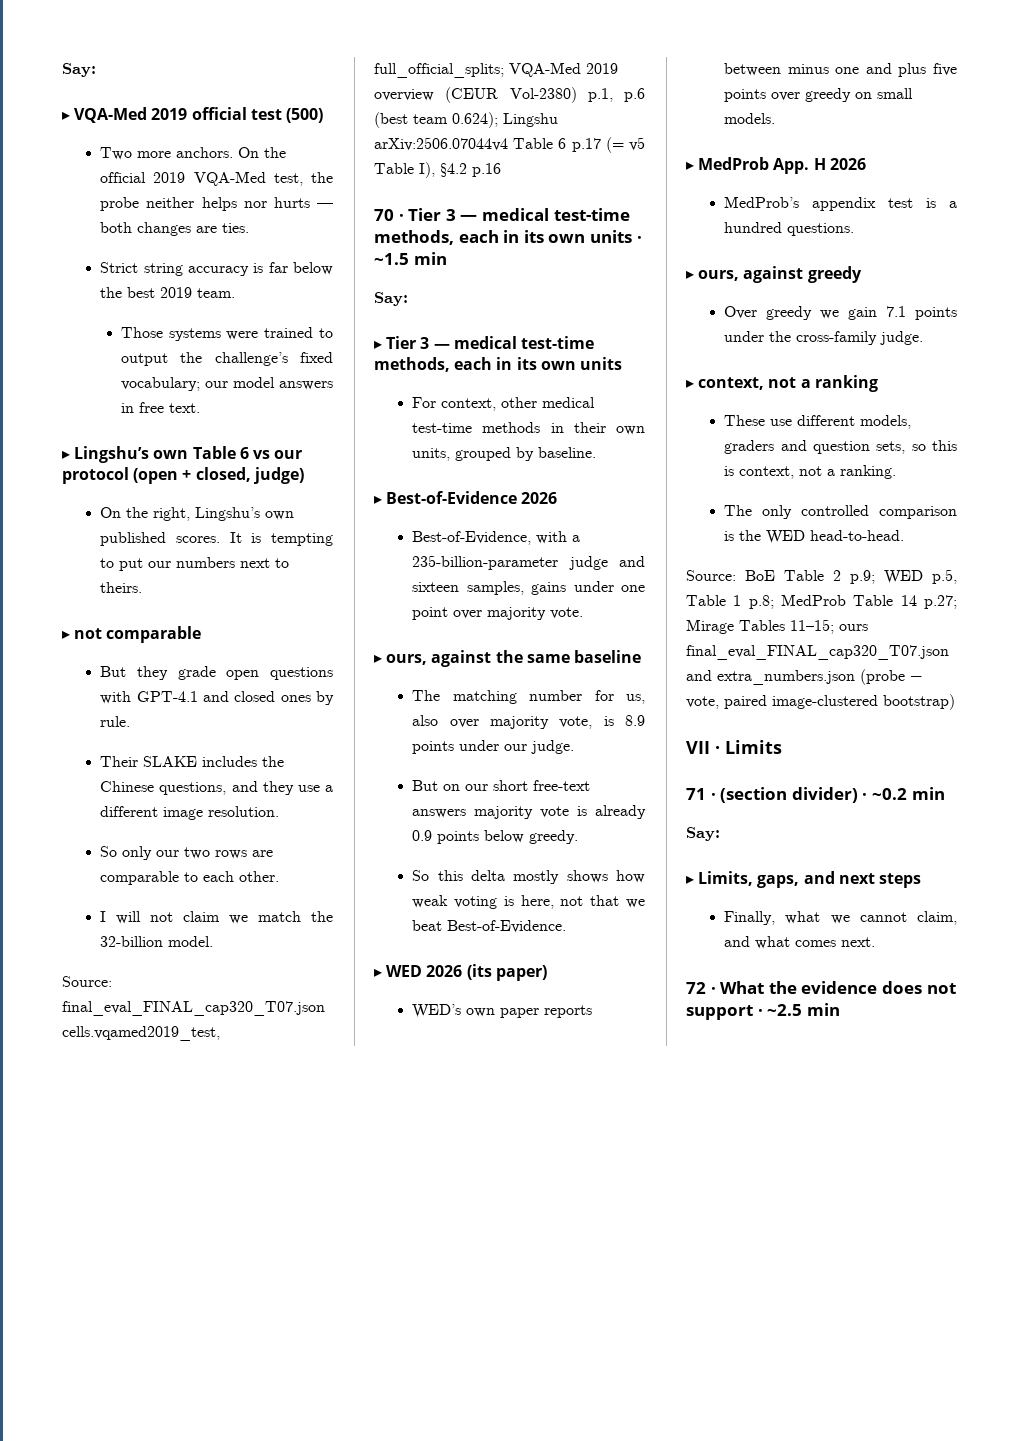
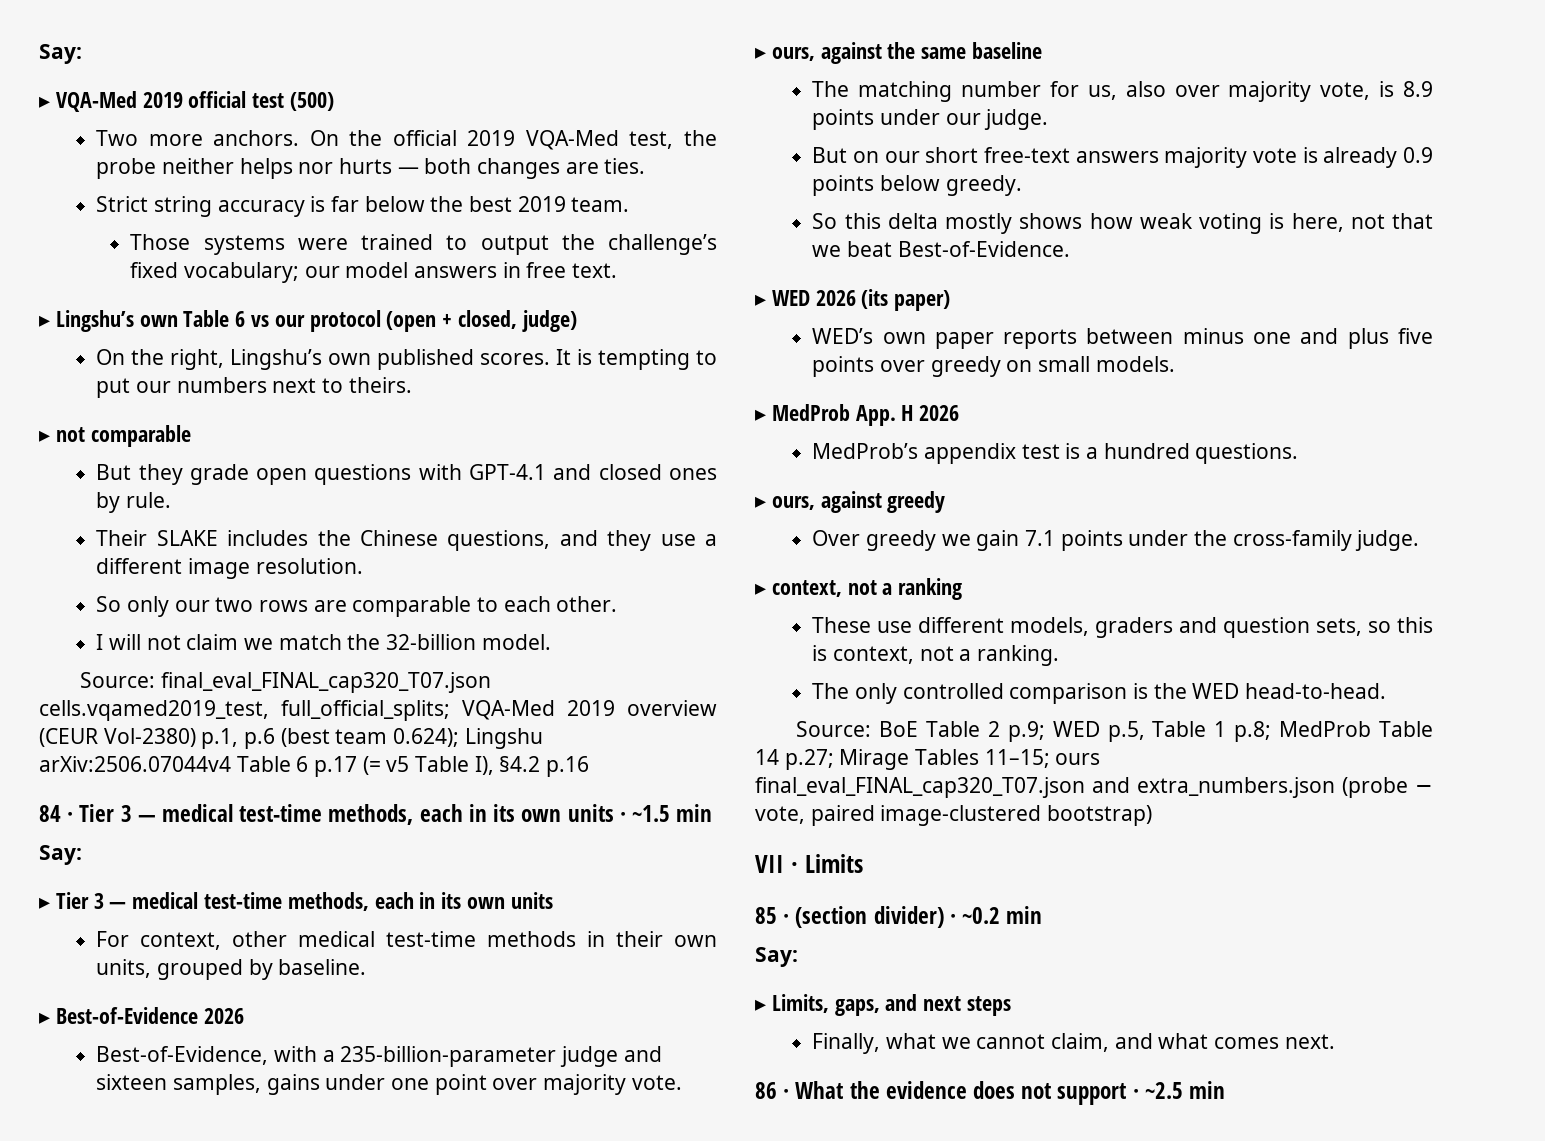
- 70 · Tier 3 — medical test-time methods, each in its own units · ~1.5 min
+ 84 · Tier 3 — medical test-time methods, each in its own units · ~1.5 min
- 71 · (section divider) · ~0.2 min
+ 85 · (section divider) · ~0.2 min
- 72 · What the evidence does not support · ~2.5 min
+ 86 · What the evidence does not support · ~2.5 min

